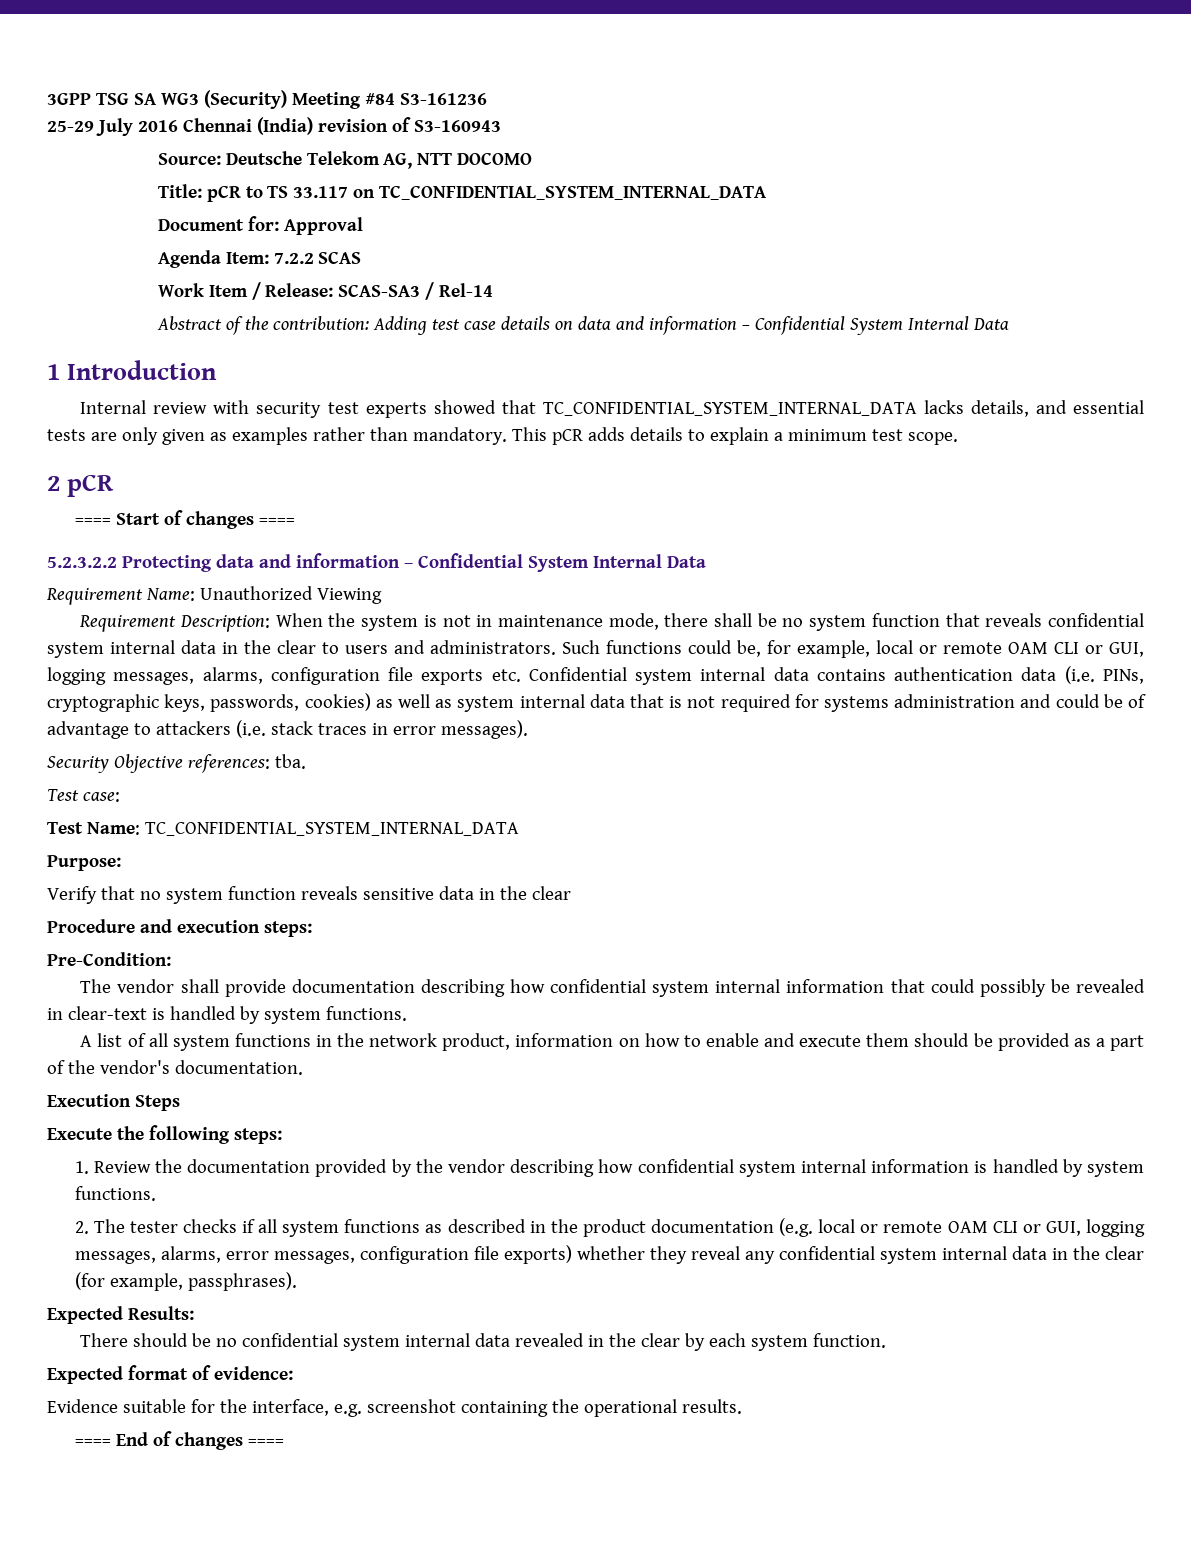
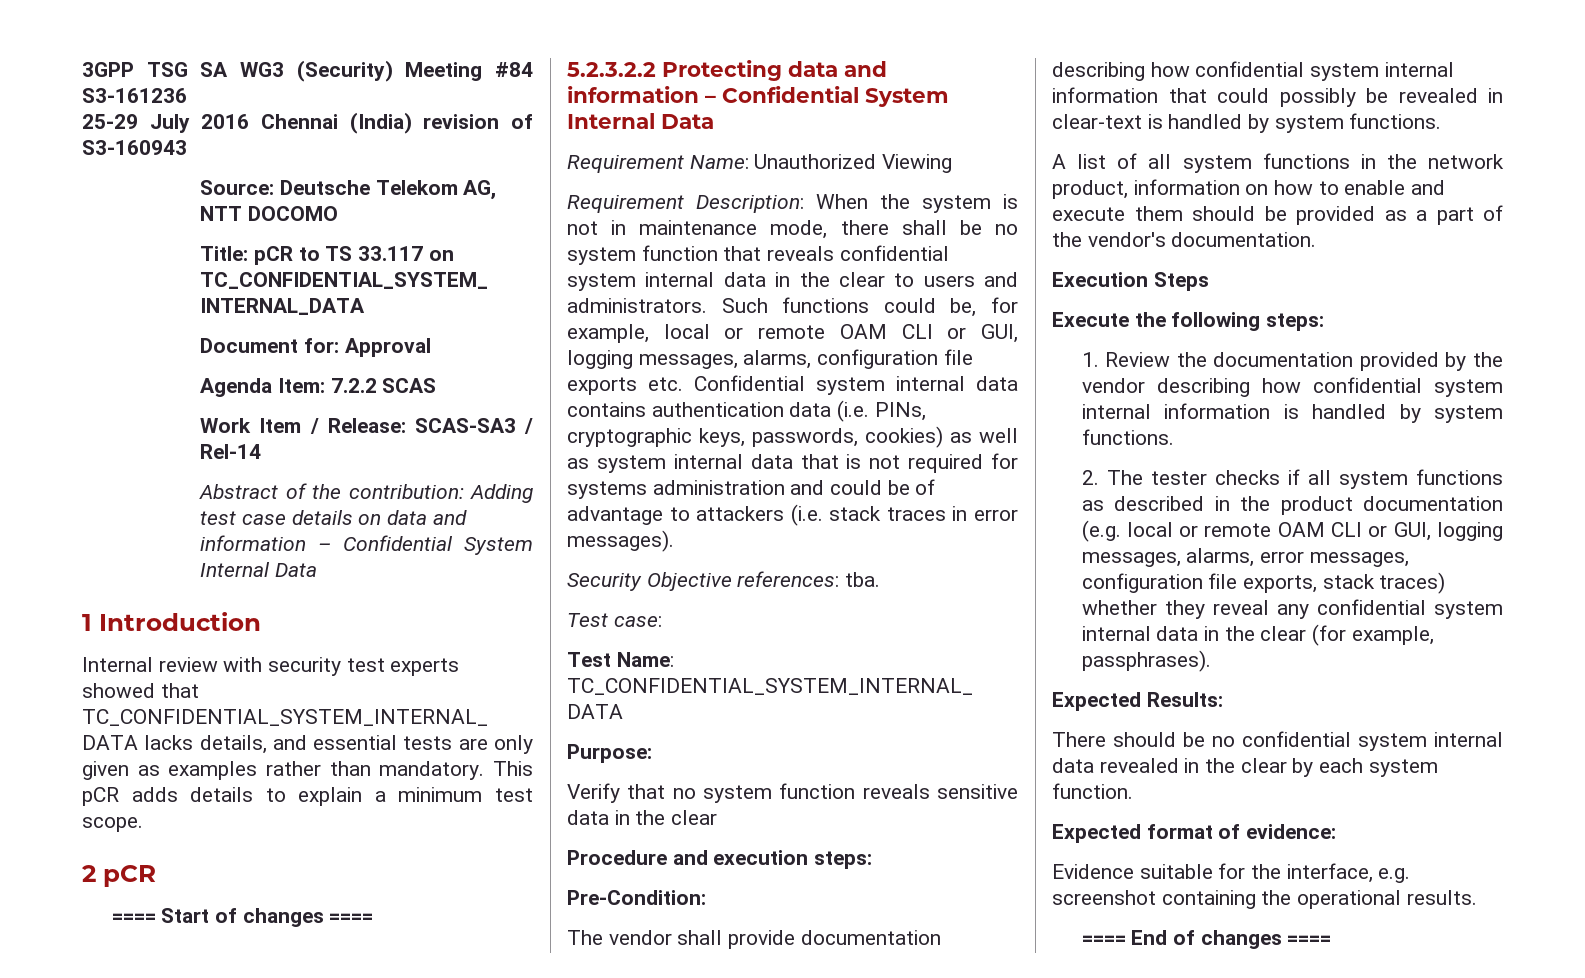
- 2. The tester checks if all system functions as described in the product documentation (e.g. local or remote OAM CLI or GUI, logging messages, alarms, error messages, configuration file exports) whether they reveal any confidential system internal data in the clear (for example, passphrases).
+ 2. The tester checks if all system functions as described in the product documentation (e.g. local or remote OAM CLI or GUI, logging messages, alarms, error messages, configuration file exports, stack traces) whether they reveal any confidential system internal data in the clear (for example, passphrases).

